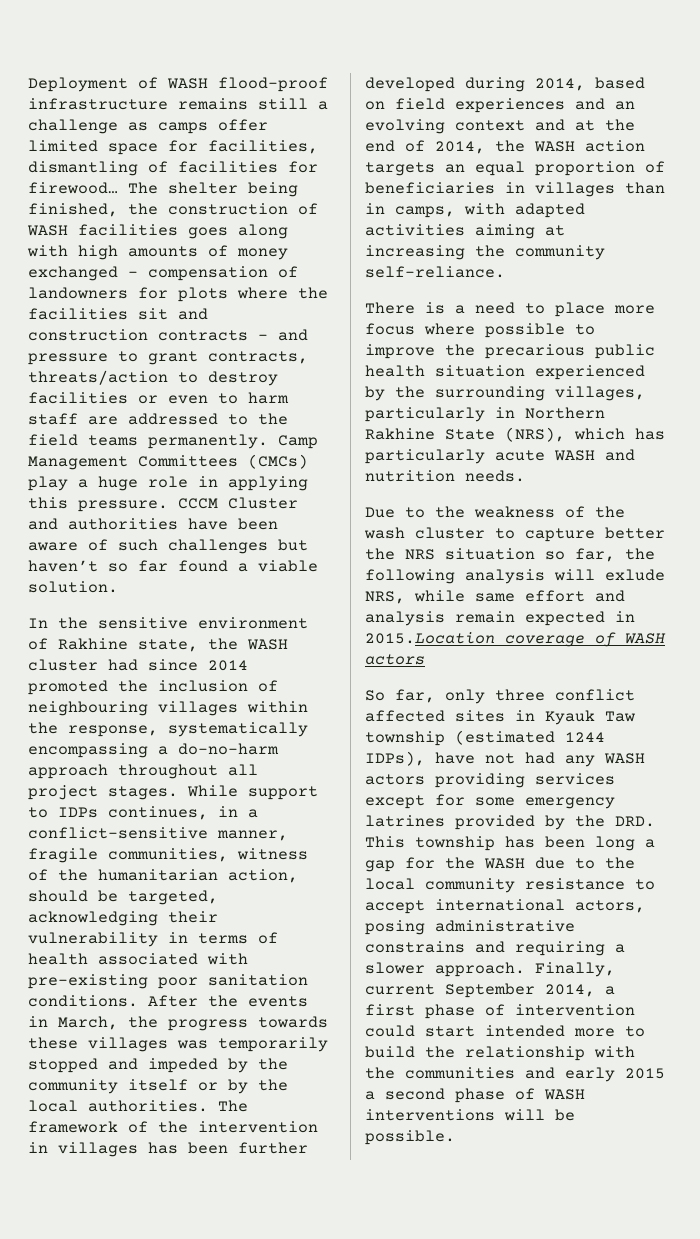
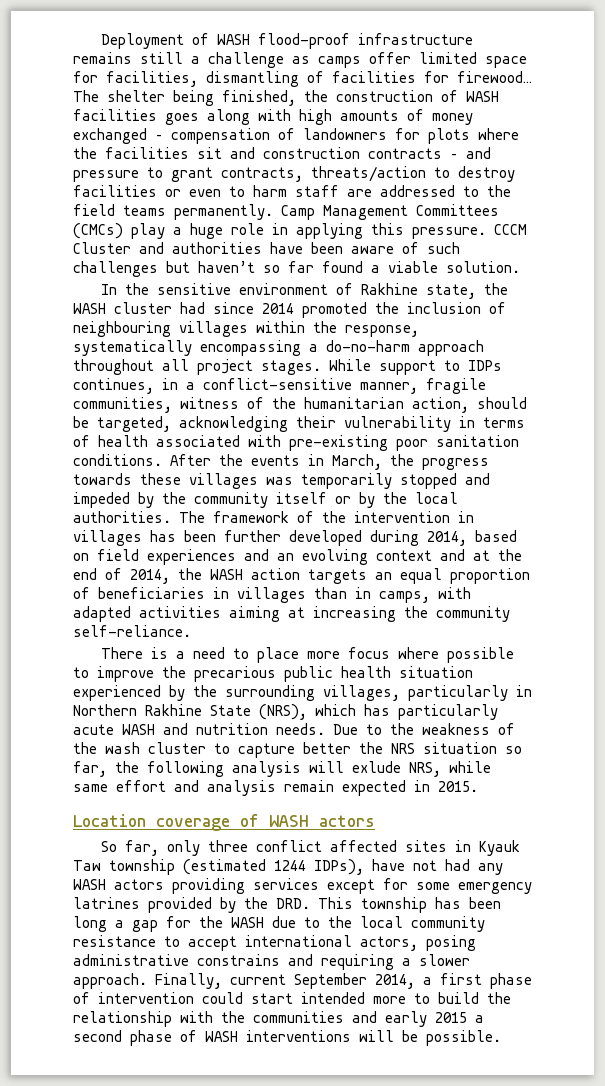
- There is a need to place more focus where possible to improve the precarious public health situation experienced by the surrounding villages, particularly in Northern Rakhine State (NRS), which has particularly acute WASH and nutrition needs.
- Due to the weakness of the wash cluster to capture better the NRS situation so far, the following analysis will exlude NRS, while same effort and analysis remain expected in 2015.Location coverage of WASH actors
+ There is a need to place more focus where possible to improve the precarious public health situation experienced by the surrounding villages, particularly in Northern Rakhine State (NRS), which has particularly acute WASH and nutrition needs. Due to the weakness of the wash cluster to capture better the NRS situation so far, the following analysis will exlude NRS, while same effort and analysis remain expected in 2015.
+ Location coverage of WASH actors

